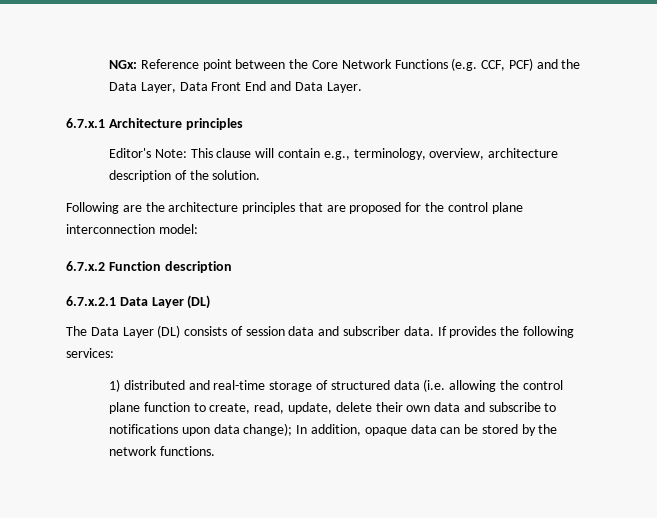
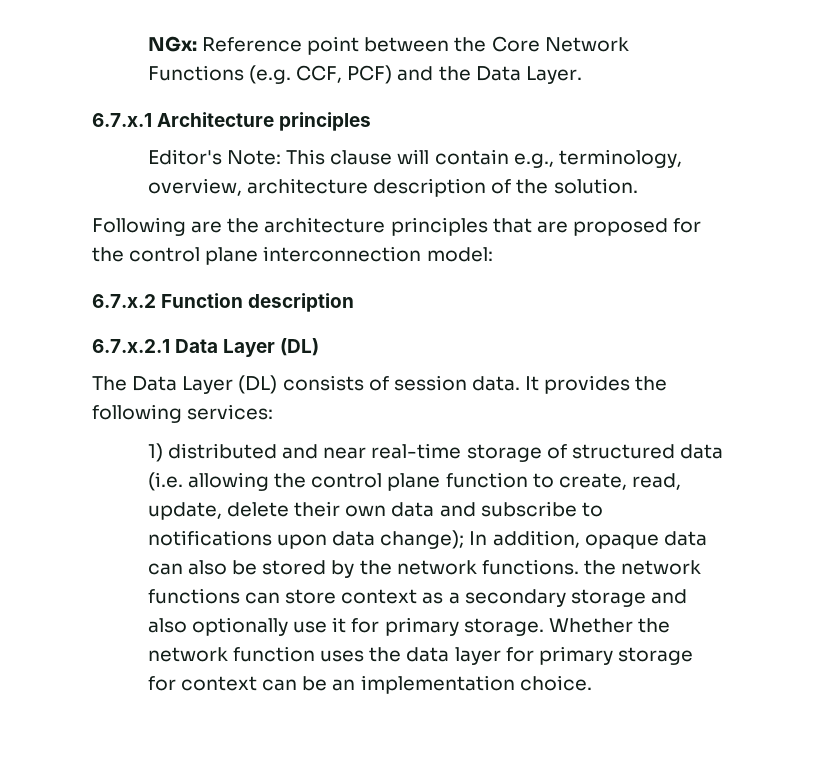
- NGx: Reference point between the Core Network Functions (e.g. CCF, PCF) and the Data Layer, Data Front End and Data Layer.
+ NGx: Reference point between the Core Network Functions (e.g. CCF, PCF) and the Data Layer.
- The Data Layer (DL) consists of session data and subscriber data. If provides the following services:
+ The Data Layer (DL) consists of session data. It provides the following services:
- 1) distributed and real-time storage of structured data (i.e. allowing the control plane function to create, read, update, delete their own data and subscribe to notifications upon data change); In addition, opaque data can be stored by the network functions.
+ 1) distributed and near real-time storage of structured data (i.e. allowing the control plane function to create, read, update, delete their own data and subscribe to notifications upon data change); In addition, opaque data can also be stored by the network functions. the network functions can store context as a secondary storage and also optionally use it for primary storage. Whether the network function uses the data layer for primary storage for context can be an implementation choice.

